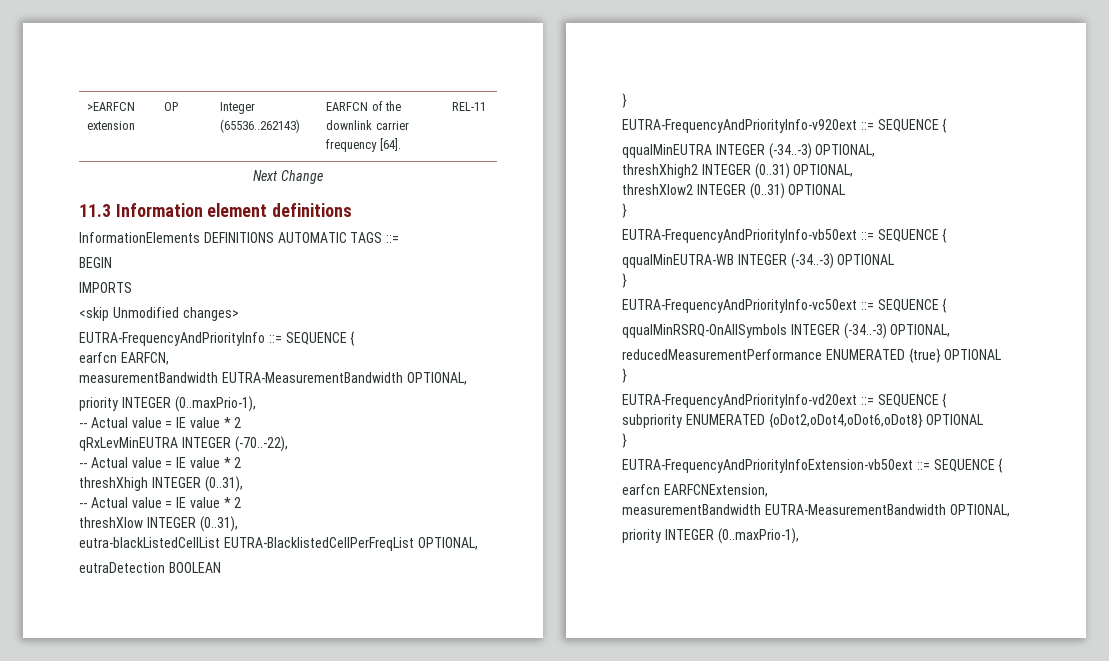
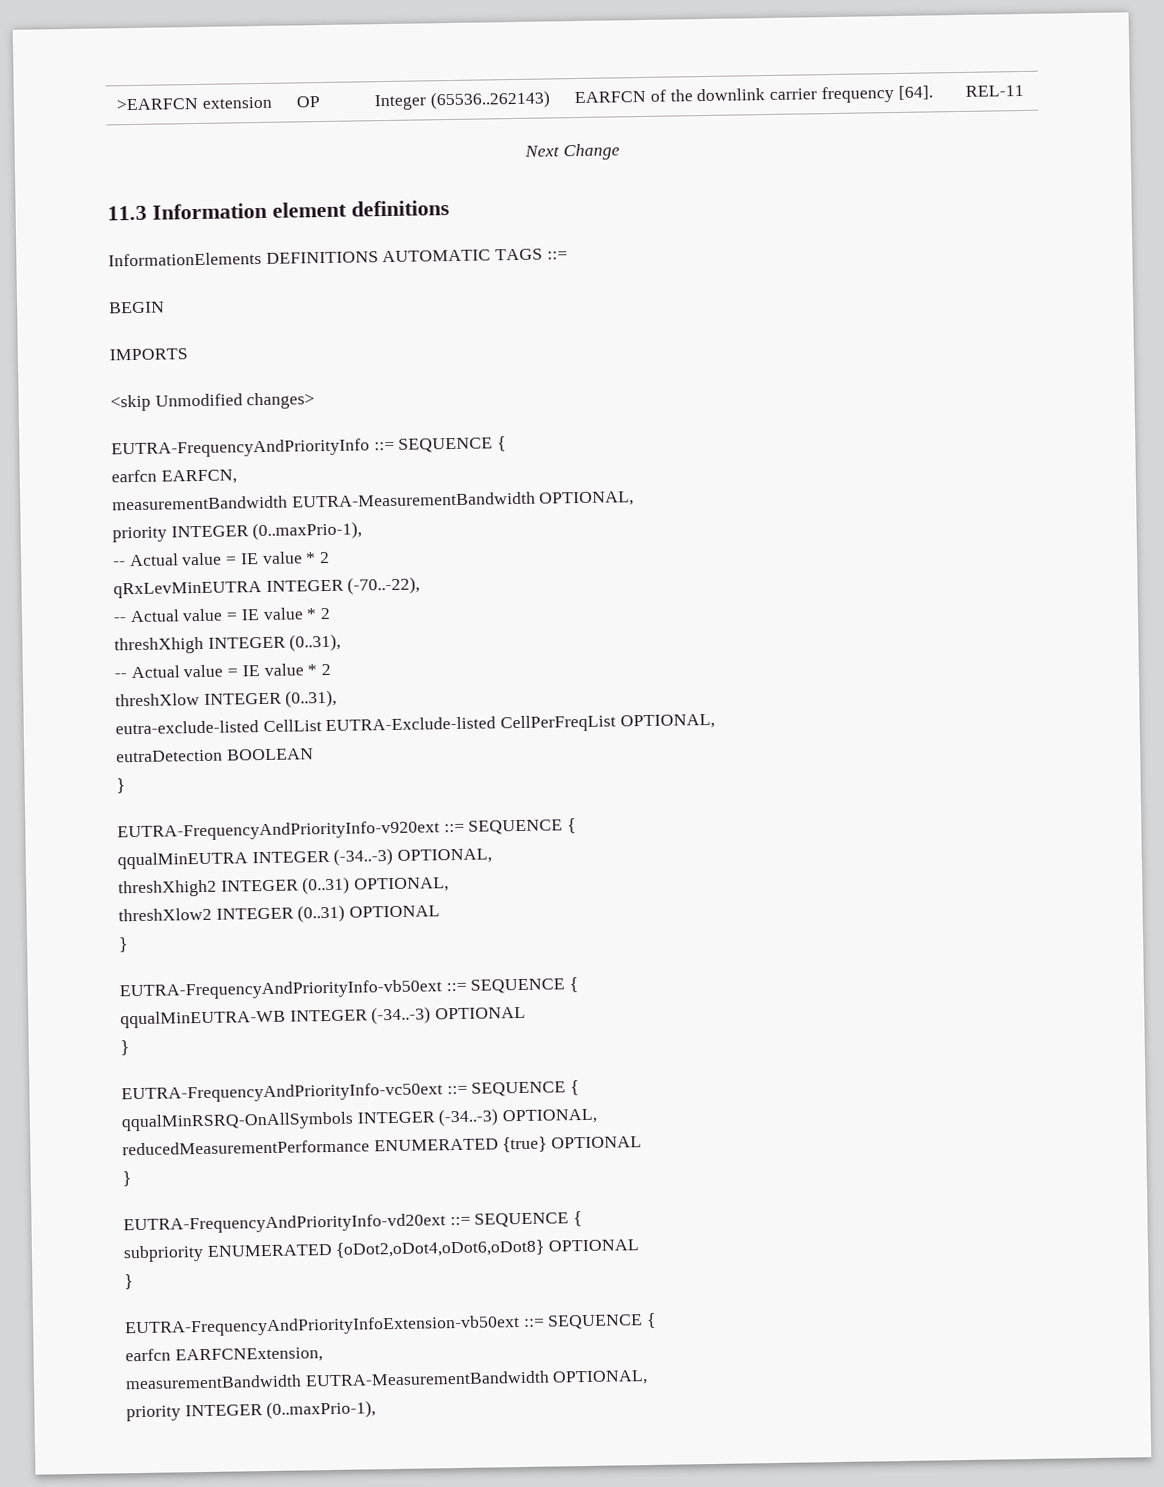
- eutra-blackListedCellList EUTRA-BlacklistedCellPerFreqList OPTIONAL,
+ eutra-exclude-listed CellList EUTRA-Exclude-listed CellPerFreqList OPTIONAL,

